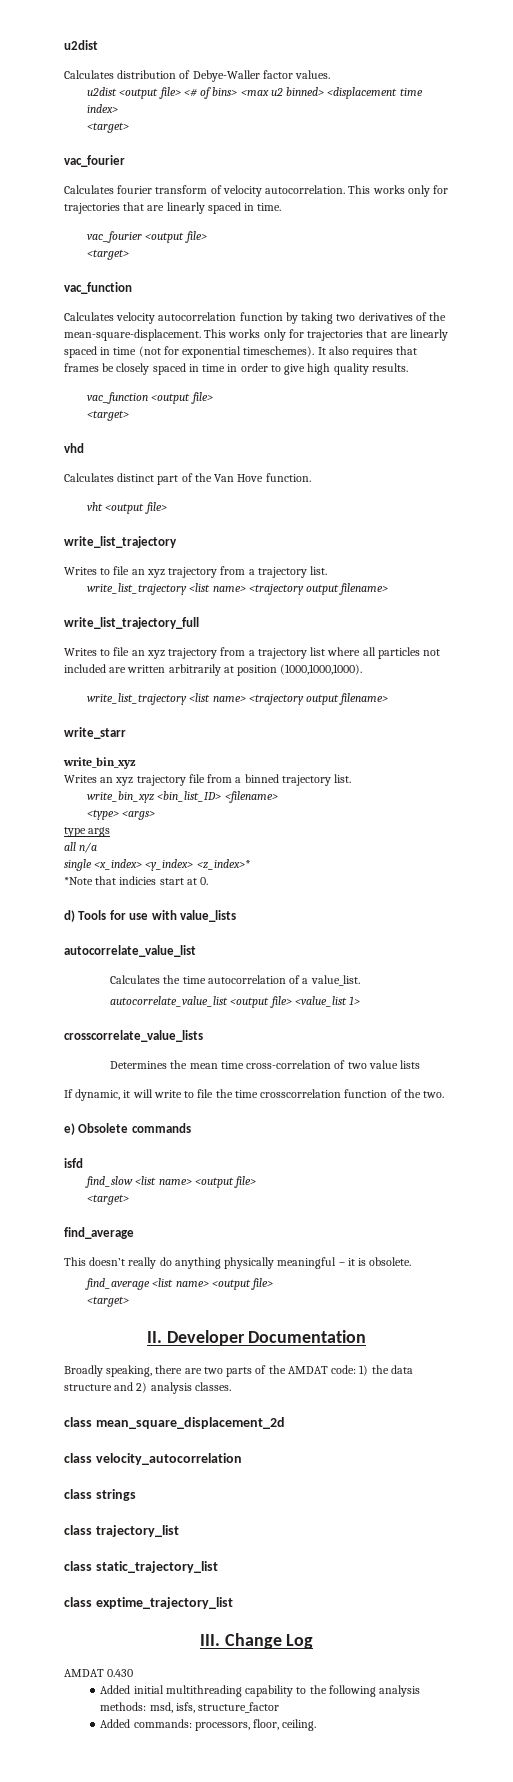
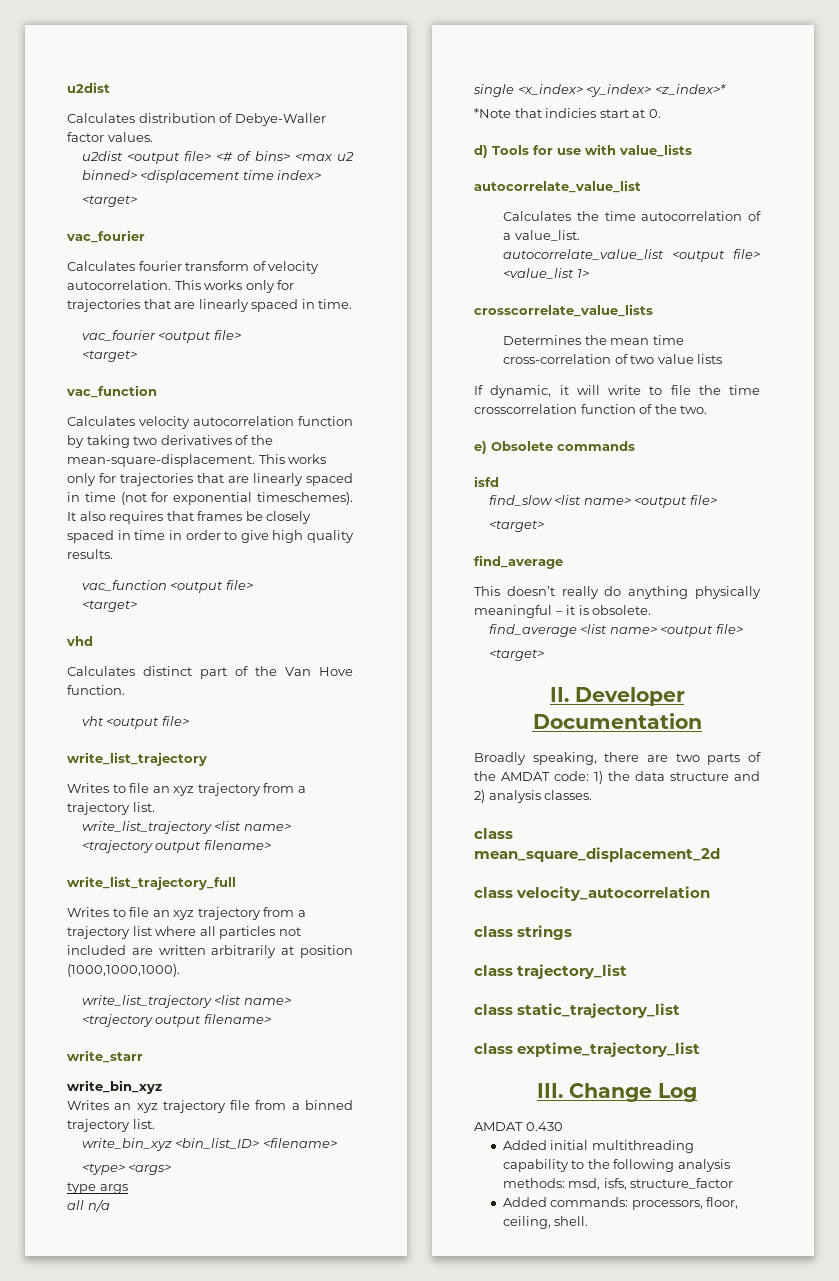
- Added commands: processors, floor, ceiling.
+ Added commands: processors, floor, ceiling, shell.

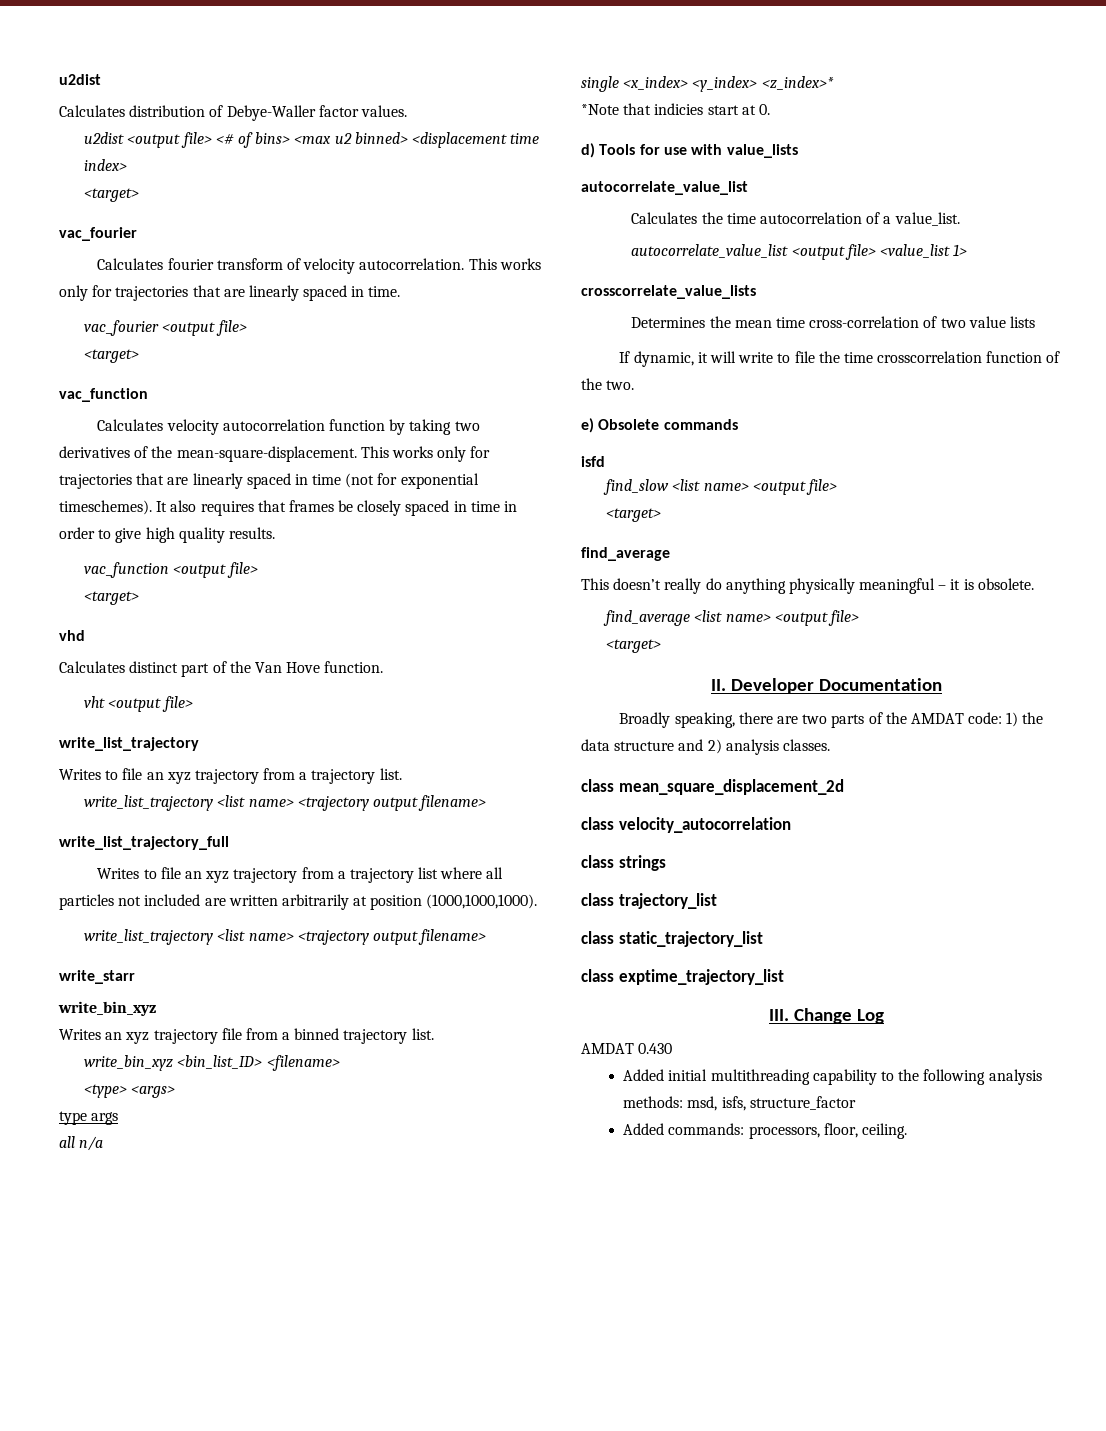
- Added commands: processors, floor, ceiling, shell.
+ Added commands: processors, floor, ceiling.

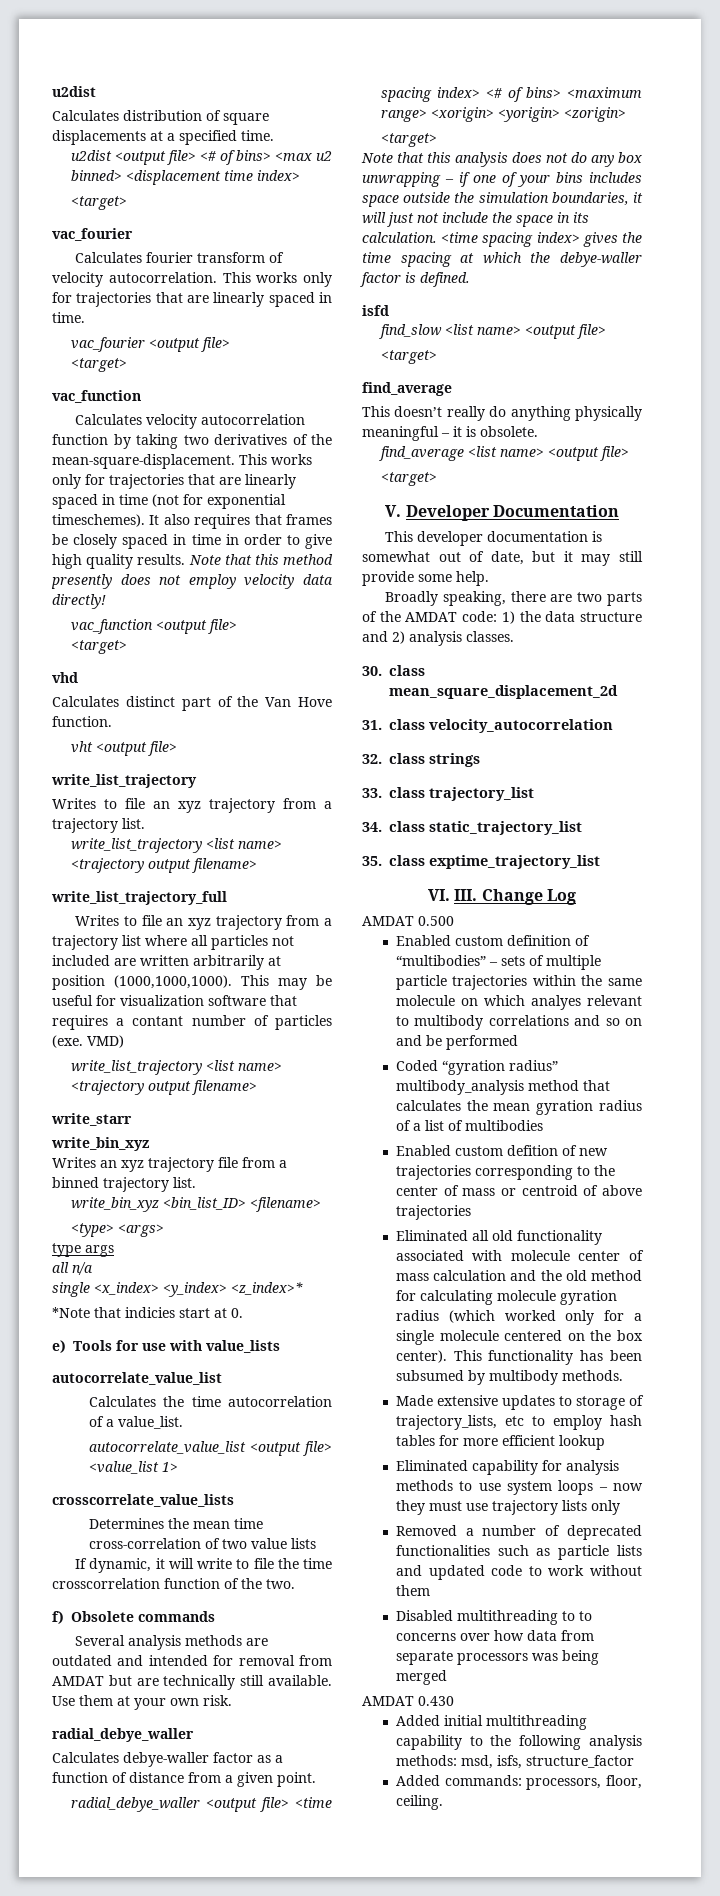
- Calculates distribution of Debye-Waller factor values.
+ Calculates distribution of square displacements at a specified time.
+ Note that this method presently does not employ velocity data directly!
+ This may be useful for visualization software that requires a contant number of particles (exe. VMD)
- d) Tools for use with value_lists
+ e) Tools for use with value_lists
- e) Obsolete commands
+ f) Obsolete commands
+ Several analysis methods are outdated and intended for removal from AMDAT but are technically still available. Use them at your own risk.
+ radial_debye_waller
+ Calculates debye-waller factor as a function of distance from a given point.
+ radial_debye_waller <output file> <time spacing index> <# of bins> <maximum range> <xorigin> <yorigin> <zorigin>
+ <target>
+ Note that this analysis does not do any box unwrapping – if one of your bins includes space outside the simulation boundaries, it will just not include the space in its calculation. <time spacing index> gives the time spacing at which the debye-waller factor is defined.
- II. Developer Documentation
+ V. Developer Documentation
+ This developer documentation is somewhat out of date, but it may still provide some help.
- class mean_square_displacement_2d
+ 30. class mean_square_displacement_2d
- class velocity_autocorrelation
+ 31. class velocity_autocorrelation
- class strings
+ 32. class strings
- class trajectory_list
+ 33. class trajectory_list
- class static_trajectory_list
+ 34. class static_trajectory_list
- class exptime_trajectory_list
+ 35. class exptime_trajectory_list
- III. Change Log
+ VI. III. Change Log
+ AMDAT 0.500
+ Enabled custom definition of “multibodies” – sets of multiple particle trajectories within the same molecule on which analyes relevant to multibody correlations and so on and be performed
+ Coded “gyration radius” multibody_analysis method that calculates the mean gyration radius of a list of multibodies
+ Enabled custom defition of new trajectories corresponding to the center of mass or centroid of above trajectories
+ Eliminated all old functionality associated with molecule center of mass calculation and the old method for calculating molecule gyration radius (which worked only for a single molecule centered on the box center). This functionality has been subsumed by multibody methods.
+ Made extensive updates to storage of trajectory_lists, etc to employ hash tables for more efficient lookup
+ Eliminated capability for analysis methods to use system loops – now they must use trajectory lists only
+ Removed a number of deprecated functionalities such as particle lists and updated code to work without them
+ Disabled multithreading to to concerns over how data from separate processors was being merged

